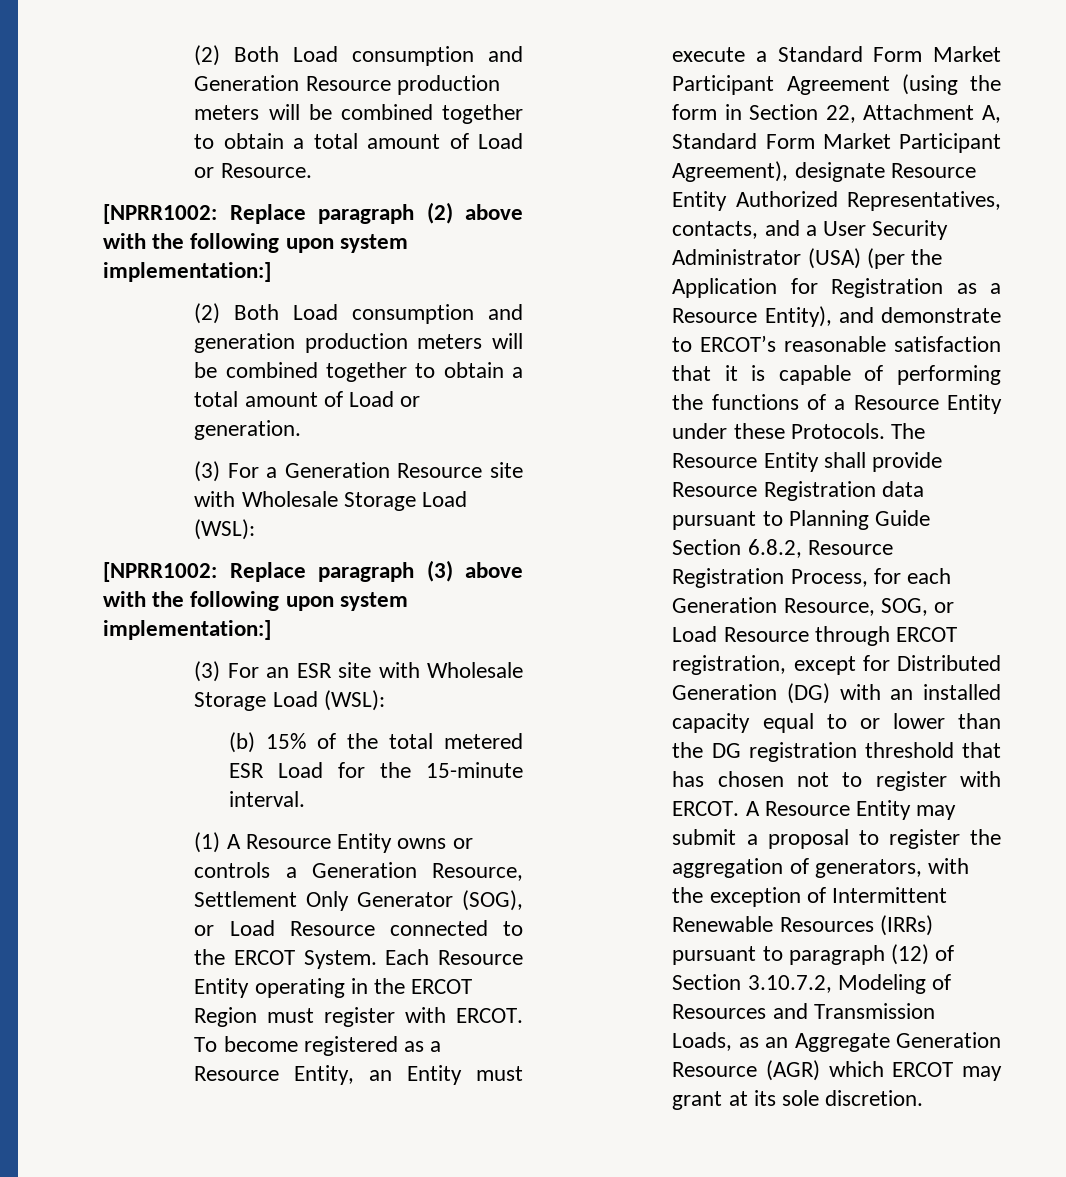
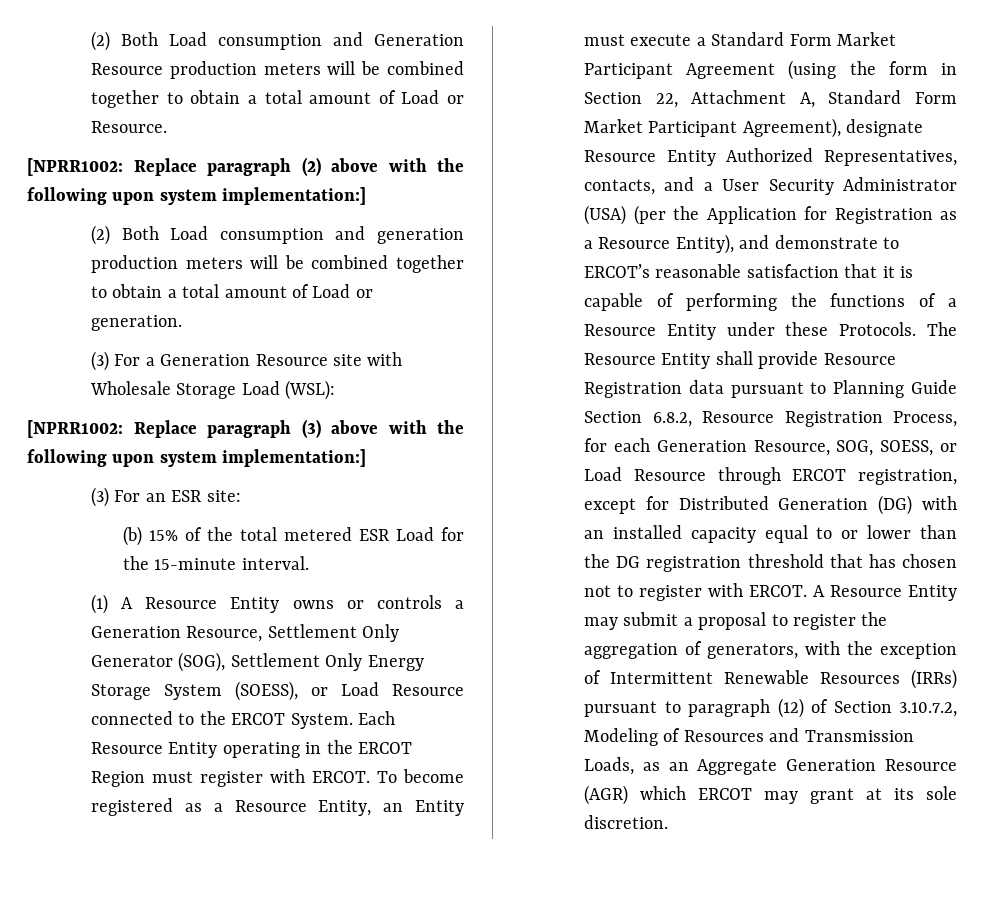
- (3) For an ESR site with Wholesale Storage Load (WSL):
+ (3) For an ESR site:
- (1) A Resource Entity owns or controls a Generation Resource, Settlement Only Generator (SOG), or Load Resource connected to the ERCOT System.
+ (1) A Resource Entity owns or controls a Generation Resource, Settlement Only Generator (SOG), Settlement Only Energy Storage System (SOESS), or Load Resource connected to the ERCOT System.
- The Resource Entity shall provide Resource Registration data pursuant to Planning Guide Section 6.8.2, Resource Registration Process, for each Generation Resource, SOG, or Load Resource through ERCOT registration, except for Distributed Generation (DG) with an installed capacity equal to or lower than the DG registration threshold that has chosen not to register with ERCOT.
+ The Resource Entity shall provide Resource Registration data pursuant to Planning Guide Section 6.8.2, Resource Registration Process, for each Generation Resource, SOG, SOESS, or Load Resource through ERCOT registration, except for Distributed Generation (DG) with an installed capacity equal to or lower than the DG registration threshold that has chosen not to register with ERCOT.

